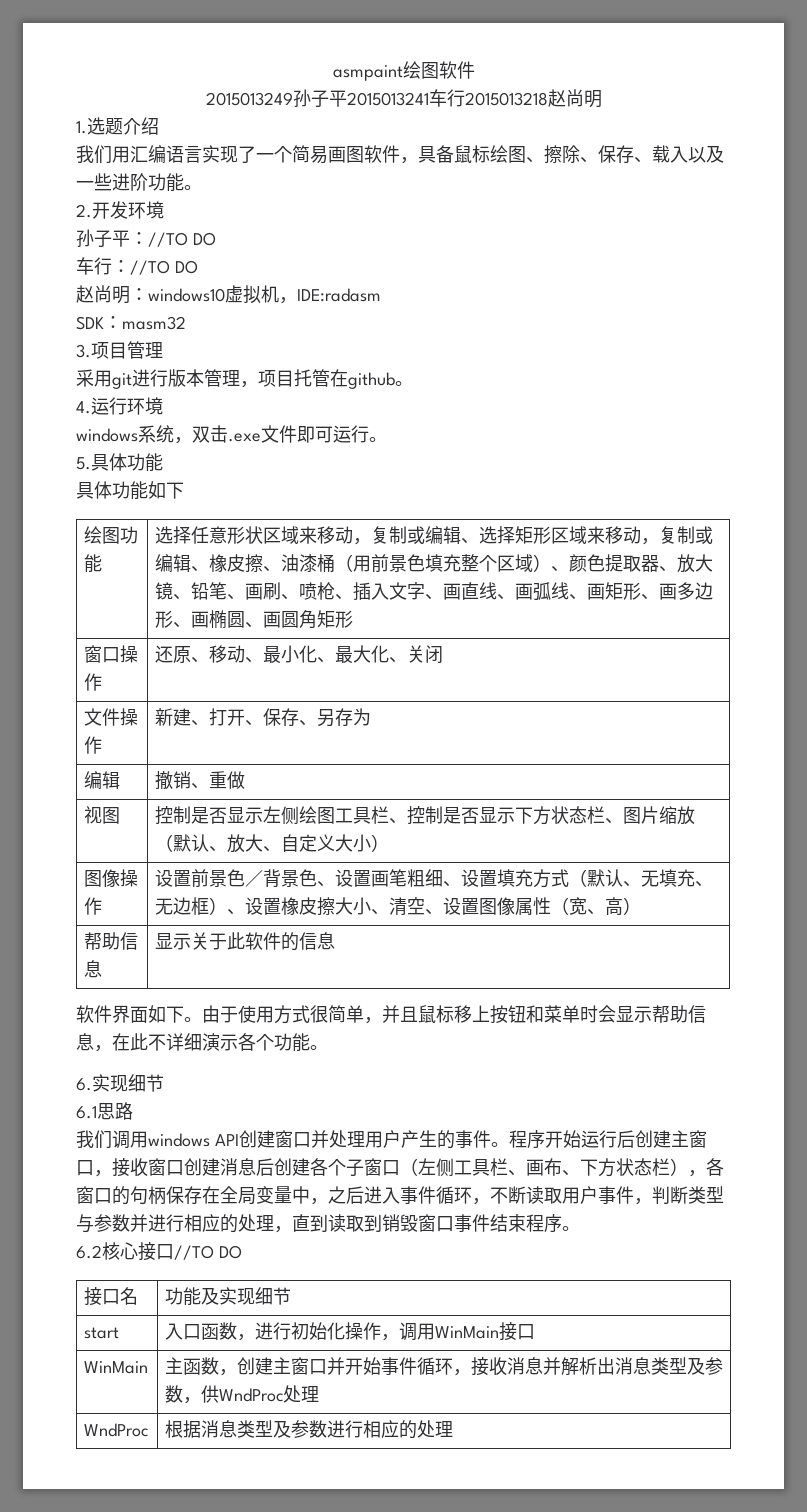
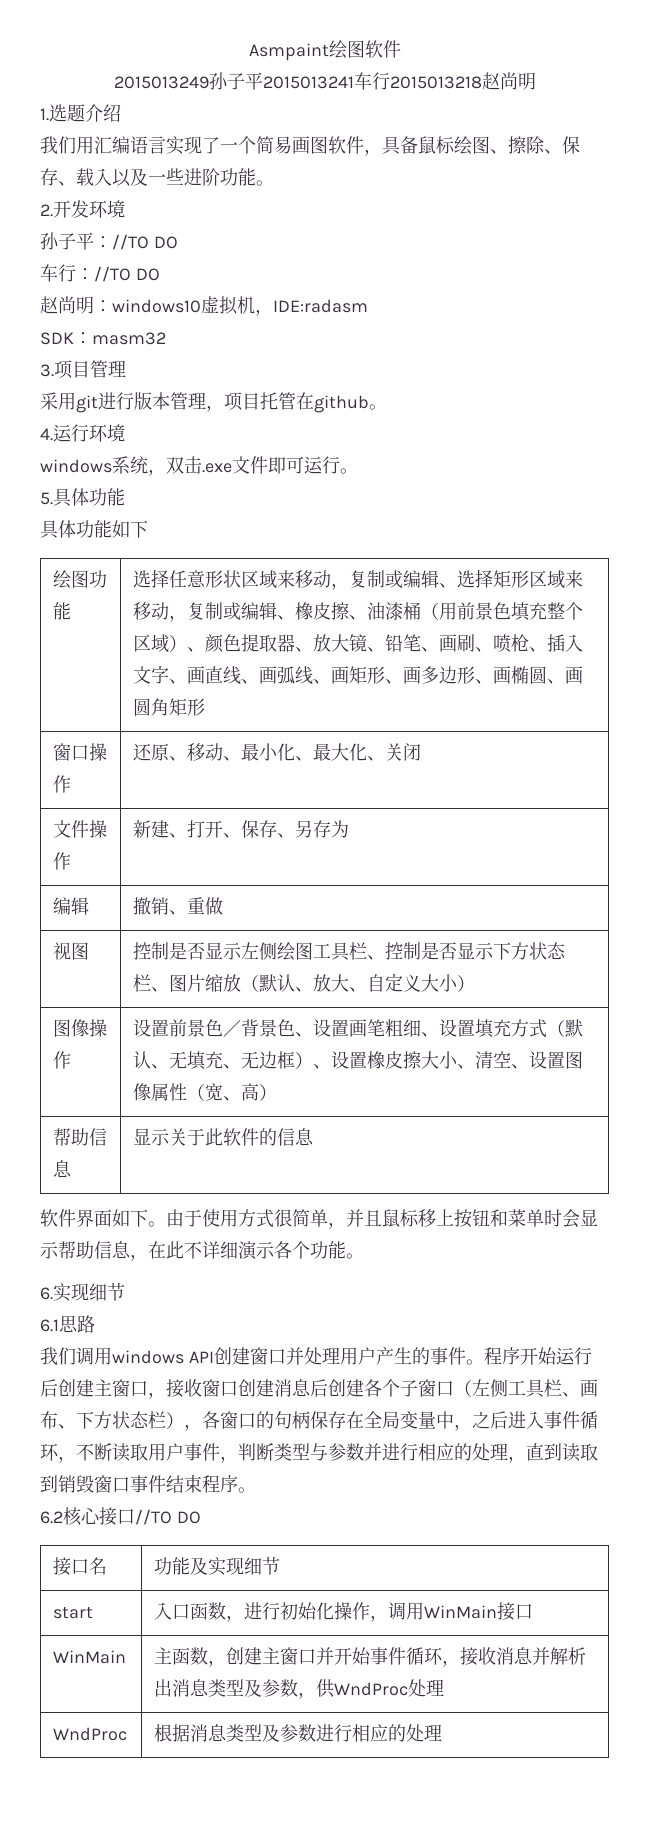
- asmpaint绘图软件
+ Asmpaint绘图软件

